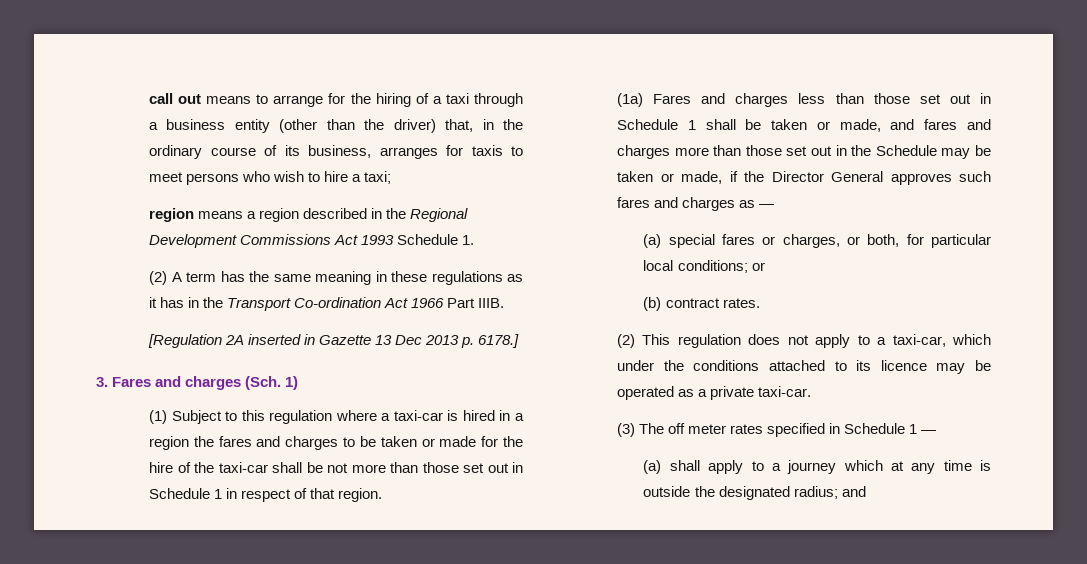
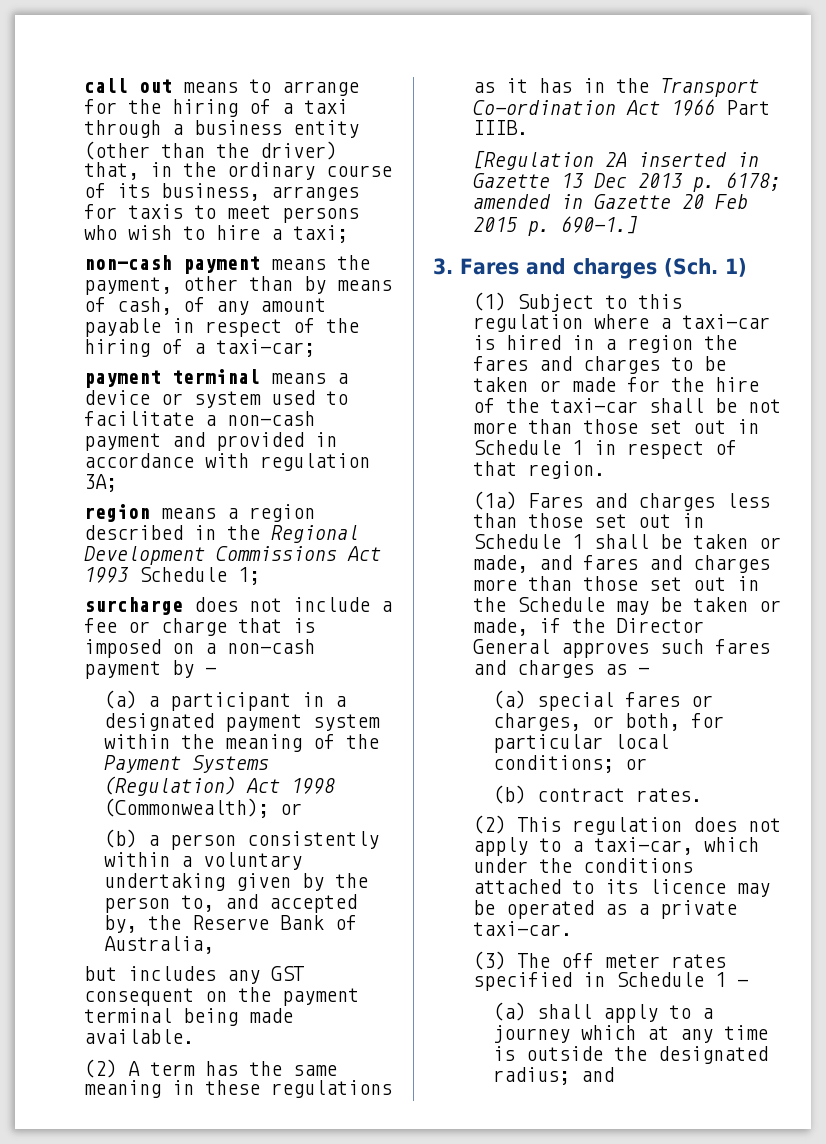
+ non-cash payment means the payment, other than by means of cash, of any amount payable in respect of the hiring of a taxi-car;
+ payment terminal means a device or system used to facilitate a non-cash payment and provided in accordance with regulation 3A;
- region means a region described in the Regional Development Commissions Act 1993 Schedule 1.
+ region means a region described in the Regional Development Commissions Act 1993 Schedule 1;
+ surcharge does not include a fee or charge that is imposed on a non-cash payment by —
+ (a) a participant in a designated payment system within the meaning of the Payment Systems (Regulation) Act 1998 (Commonwealth); or
+ (b) a person consistently within a voluntary undertaking given by the person to, and accepted by, the Reserve Bank of Australia,
+ but includes any GST consequent on the payment terminal being made available.
- [Regulation 2A inserted in Gazette 13 Dec 2013 p. 6178.]
+ [Regulation 2A inserted in Gazette 13 Dec 2013 p. 6178; amended in Gazette 20 Feb 2015 p. 690-1.]

